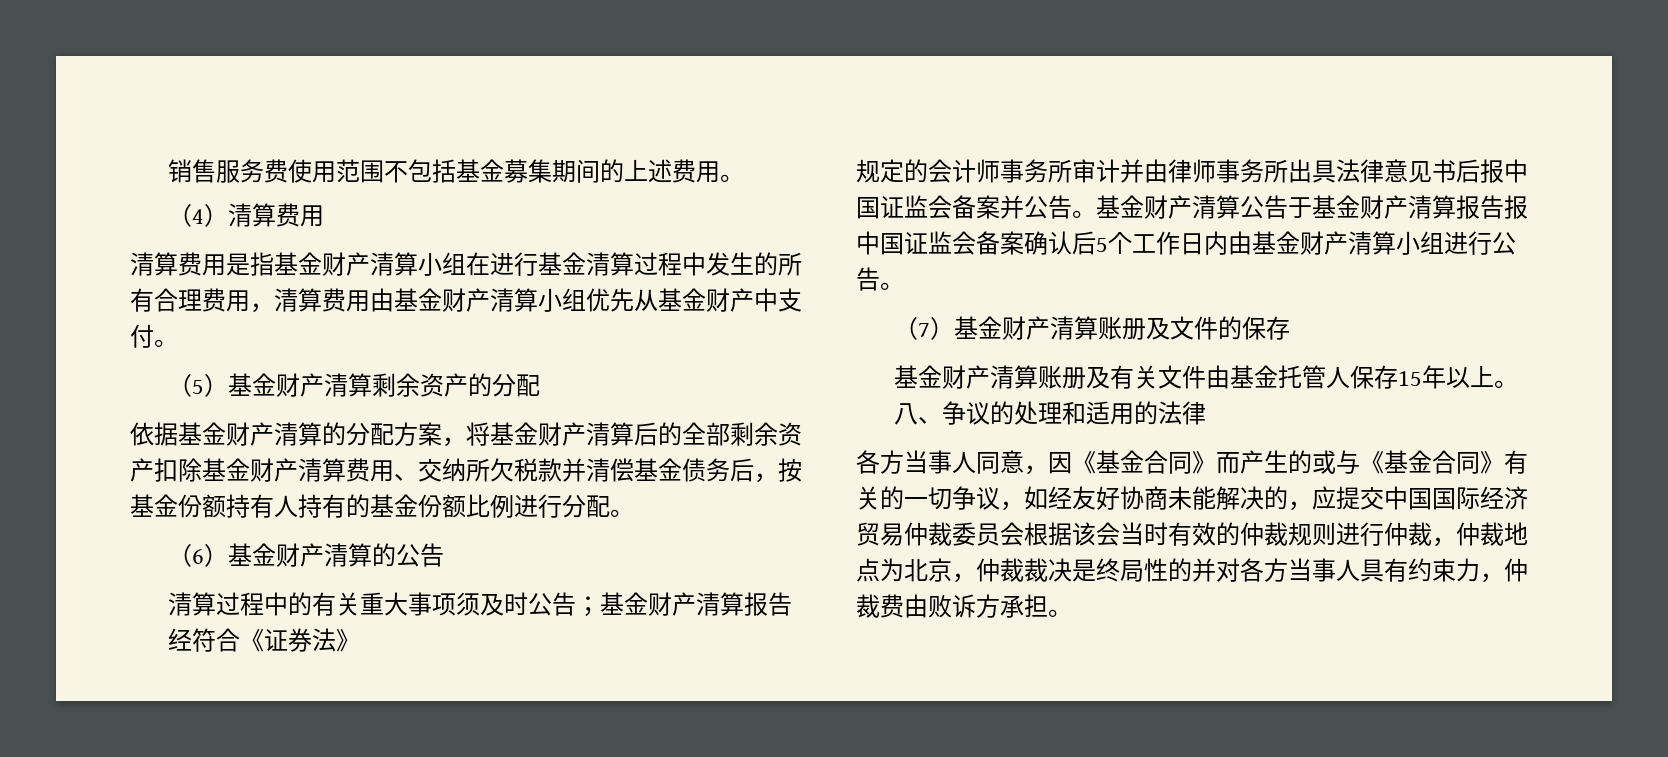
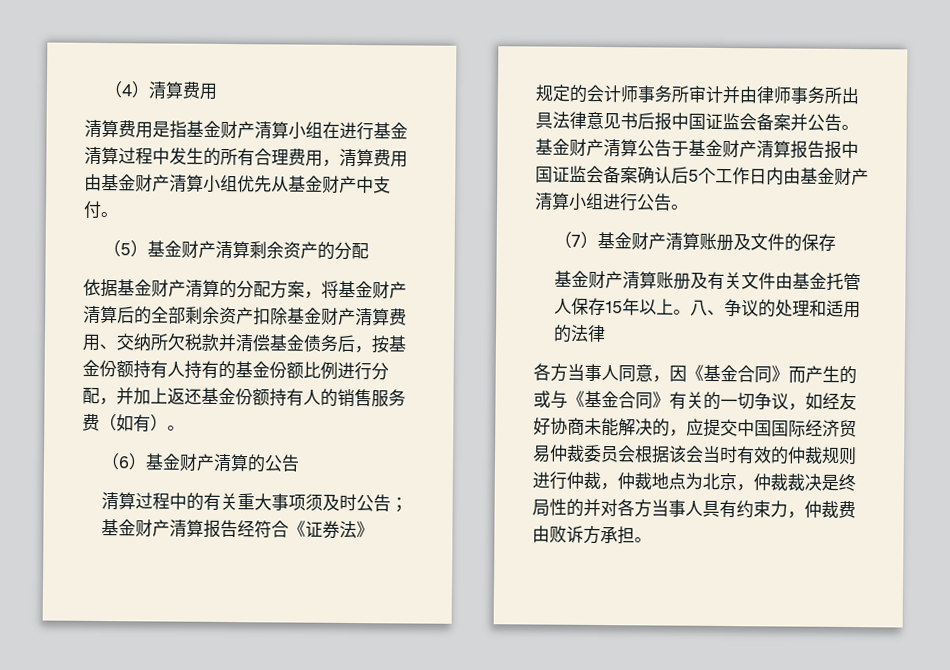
- 销售服务费使用范围不包括基金募集期间的上述费用。
- 依据基金财产清算的分配方案，将基金财产清算后的全部剩余资产扣除基金财产清算费用、交纳所欠税款并清偿基金债务后，按基金份额持有人持有的基金份额比例进行分配。
+ 依据基金财产清算的分配方案，将基金财产清算后的全部剩余资产扣除基金财产清算费用、交纳所欠税款并清偿基金债务后，按基金份额持有人持有的基金份额比例进行分配，并加上返还基金份额持有人的销售服务费（如有）。

